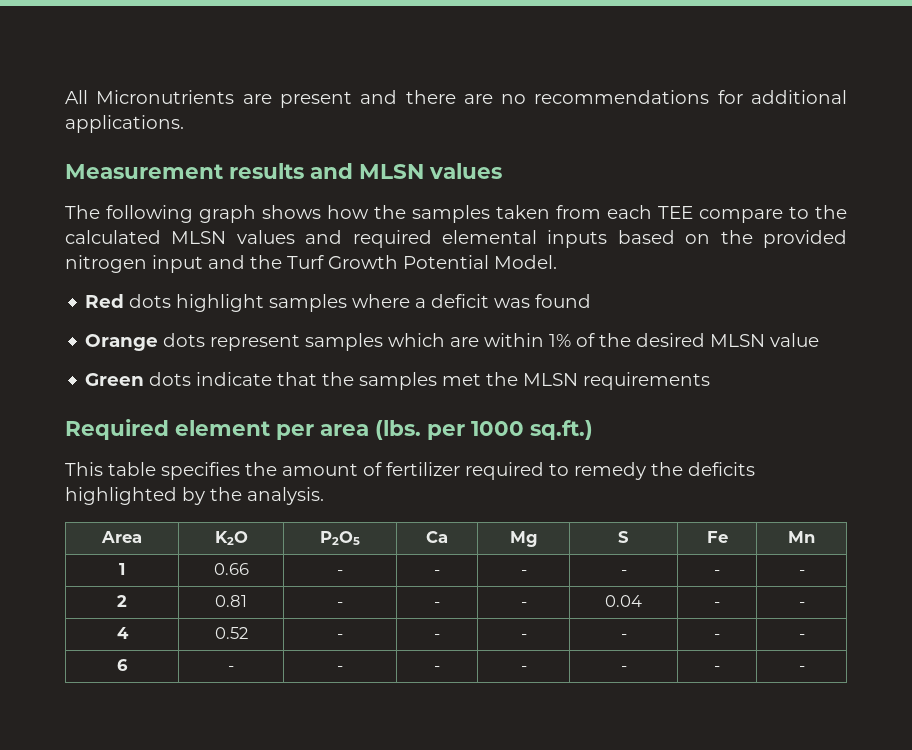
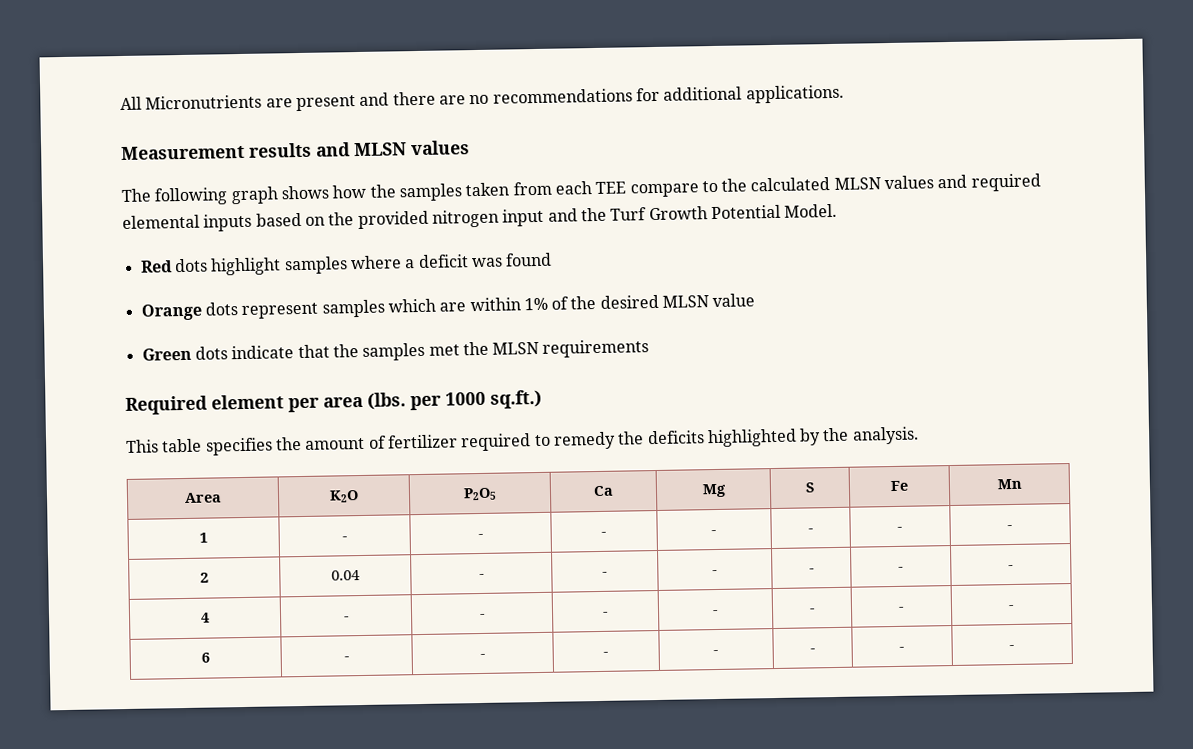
- 1 | 0.66 | - | - | - | - | - | -
+ 1 | - | - | - | - | - | - | -
- 2 | 0.81 | - | - | - | 0.04 | - | -
+ 2 | 0.04 | - | - | - | - | - | -
- 4 | 0.52 | - | - | - | - | - | -
+ 4 | - | - | - | - | - | - | -

